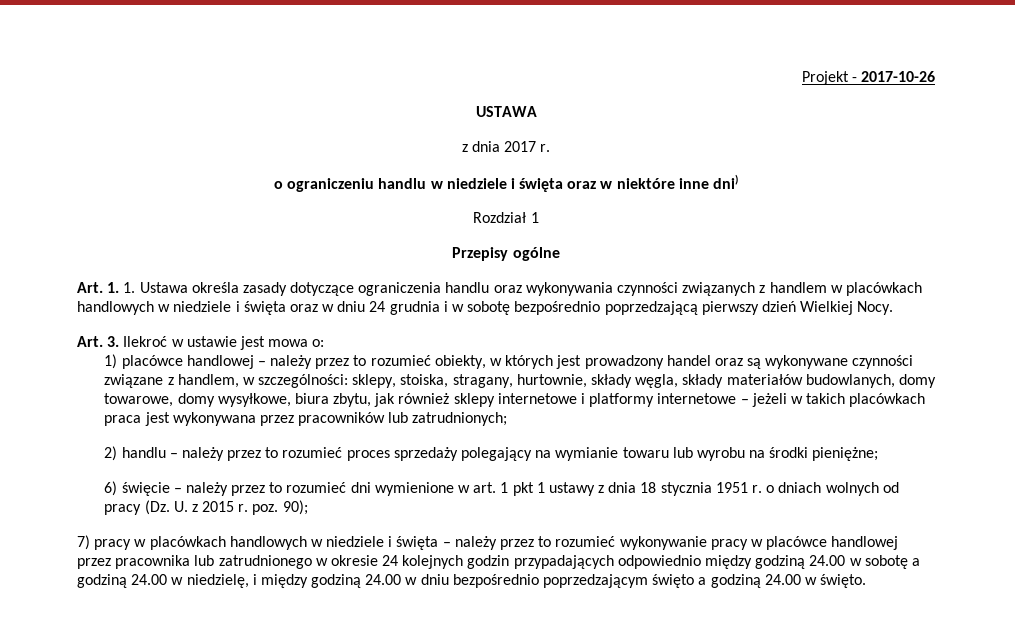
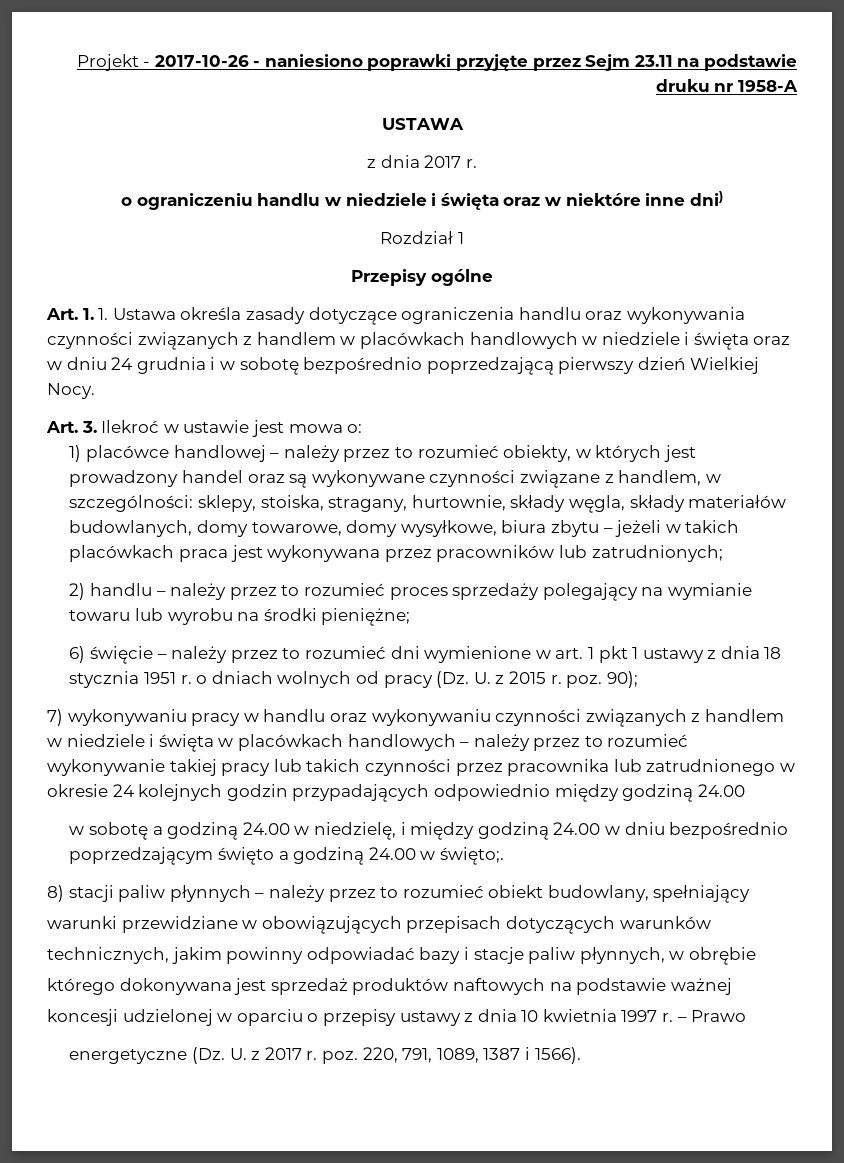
- Projekt - 2017-10-26
+ Projekt - 2017-10-26 - naniesiono poprawki przyjęte przez Sejm 23.11 na podstawie druku nr 1958-A
- 1) placówce handlowej – należy przez to rozumieć obiekty, w których jest prowadzony handel oraz są wykonywane czynności związane z handlem, w szczególności: sklepy, stoiska, stragany, hurtownie, składy węgla, składy materiałów budowlanych, domy towarowe, domy wysyłkowe, biura zbytu, jak również sklepy internetowe i platformy internetowe – jeżeli w takich placówkach praca jest wykonywana przez pracowników lub zatrudnionych;
+ 1) placówce handlowej – należy przez to rozumieć obiekty, w których jest prowadzony handel oraz są wykonywane czynności związane z handlem, w szczególności: sklepy, stoiska, stragany, hurtownie, składy węgla, składy materiałów budowlanych, domy towarowe, domy wysyłkowe, biura zbytu – jeżeli w takich placówkach praca jest wykonywana przez pracowników lub zatrudnionych;
- 7) pracy w placówkach handlowych w niedziele i święta – należy przez to rozumieć wykonywanie pracy w placówce handlowej przez pracownika lub zatrudnionego w okresie 24 kolejnych godzin przypadających odpowiednio między godziną 24.00 w sobotę a godziną 24.00 w niedzielę, i między godziną 24.00 w dniu bezpośrednio poprzedzającym święto a godziną 24.00 w święto.
+ 7) wykonywaniu pracy w handlu oraz wykonywaniu czynności związanych z handlem w niedziele i święta w placówkach handlowych – należy przez to rozumieć wykonywanie takiej pracy lub takich czynności przez pracownika lub zatrudnionego w okresie 24 kolejnych godzin przypadających odpowiednio między godziną 24.00
+ w sobotę a godziną 24.00 w niedzielę, i między godziną 24.00 w dniu bezpośrednio poprzedzającym święto a godziną 24.00 w święto;.
+ 8) stacji paliw płynnych – należy przez to rozumieć obiekt budowlany, spełniający
+ warunki przewidziane w obowiązujących przepisach dotyczących warunków
+ technicznych, jakim powinny odpowiadać bazy i stacje paliw płynnych, w obrębie
+ którego dokonywana jest sprzedaż produktów naftowych na podstawie ważnej
+ koncesji udzielonej w oparciu o przepisy ustawy z dnia 10 kwietnia 1997 r. – Prawo
+ energetyczne (Dz. U. z 2017 r. poz. 220, 791, 1089, 1387 i 1566).

